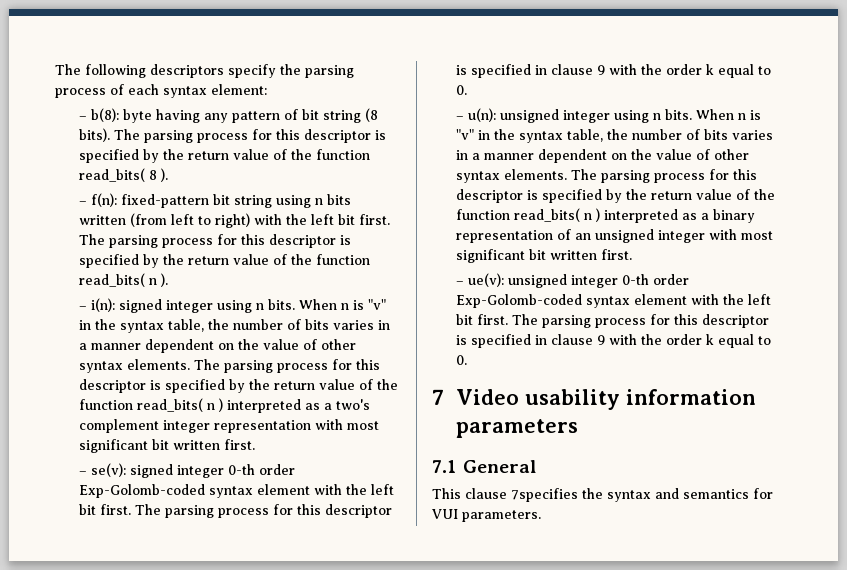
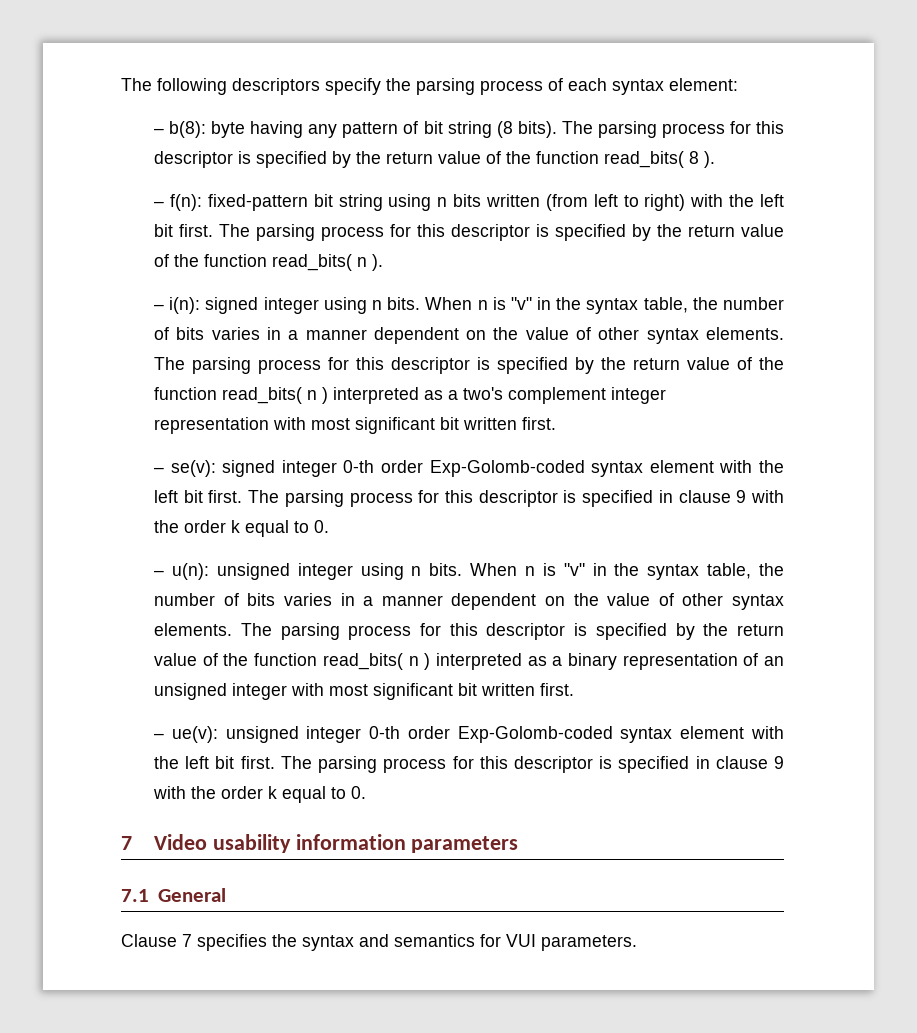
- This clause 7specifies the syntax and semantics for VUI parameters.
+ Clause 7 specifies the syntax and semantics for VUI parameters.

